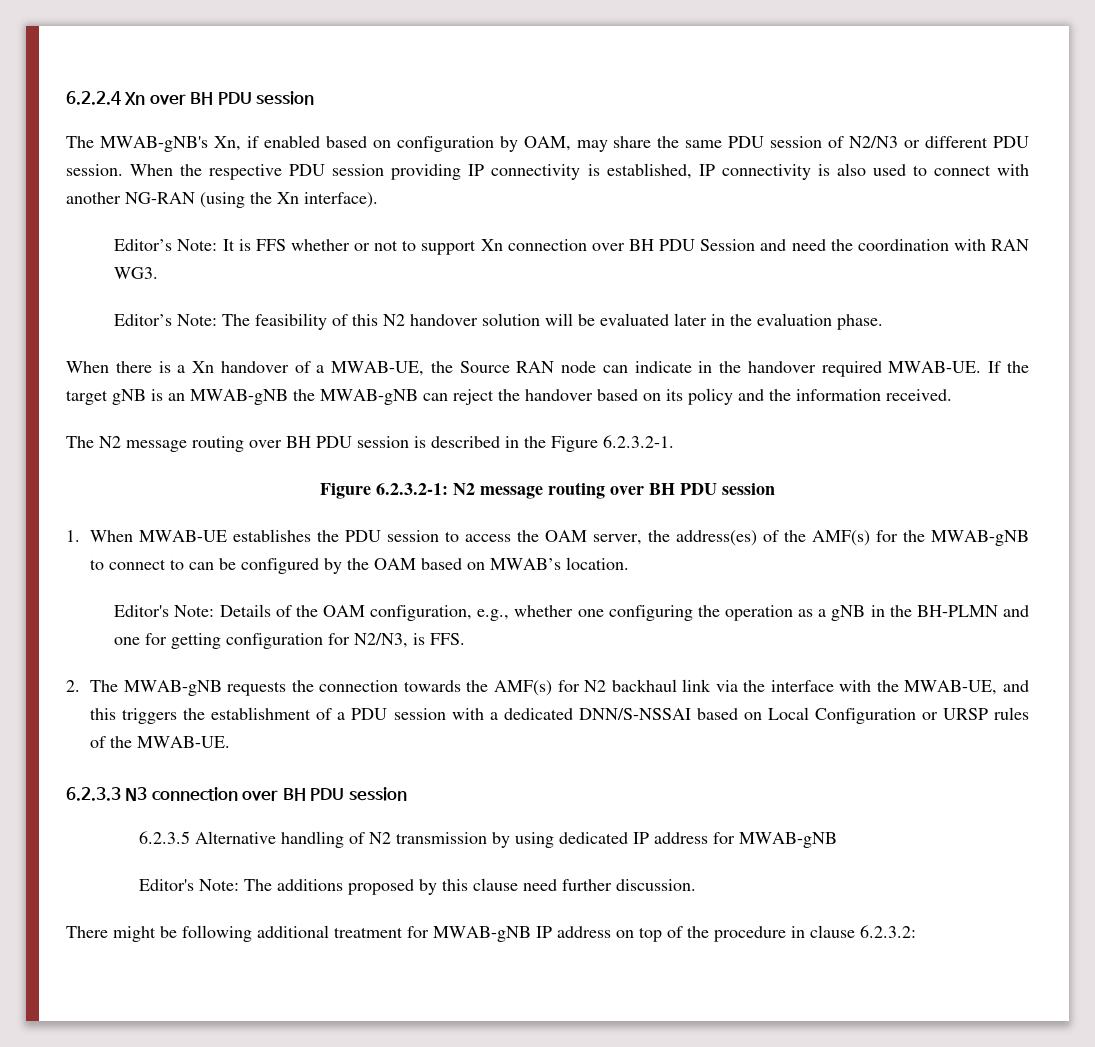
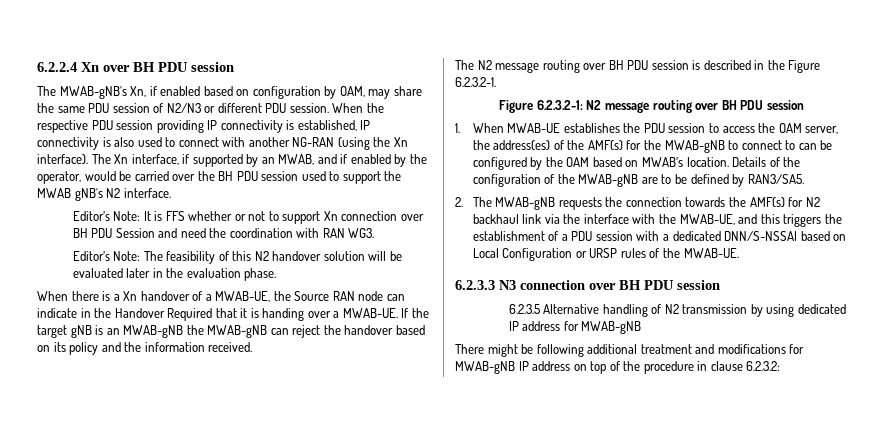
+ The Xn interface, if supported by an MWAB, and if enabled by the operator, would be carried over the BH PDU session used to support the MWAB gNB's N2 interface.
- When there is a Xn handover of a MWAB-UE, the Source RAN node can indicate in the handover required MWAB-UE.
+ When there is a Xn handover of a MWAB-UE, the Source RAN node can indicate in the Handover Required that it is handing over a MWAB-UE.
- 1. When MWAB-UE establishes the PDU session to access the OAM server, the address(es) of the AMF(s) for the MWAB-gNB to connect to can be configured by the OAM based on MWAB’s location.
- Editor's Note: Details of the OAM configuration, e.g., whether one configuring the operation as a gNB in the BH-PLMN and one for getting configuration for N2/N3, is FFS.
+ 1. When MWAB-UE establishes the PDU session to access the OAM server, the address(es) of the AMF(s) for the MWAB-gNB to connect to can be configured by the OAM based on MWAB’s location. Details of the configuration of the MWAB-gNB are to be defined by RAN3/SA5.
- Editor's Note: The additions proposed by this clause need further discussion.
- There might be following additional treatment for MWAB-gNB IP address on top of the procedure in clause 6.2.3.2:
+ There might be following additional treatment and modifications for MWAB-gNB IP address on top of the procedure in clause 6.2.3.2:

